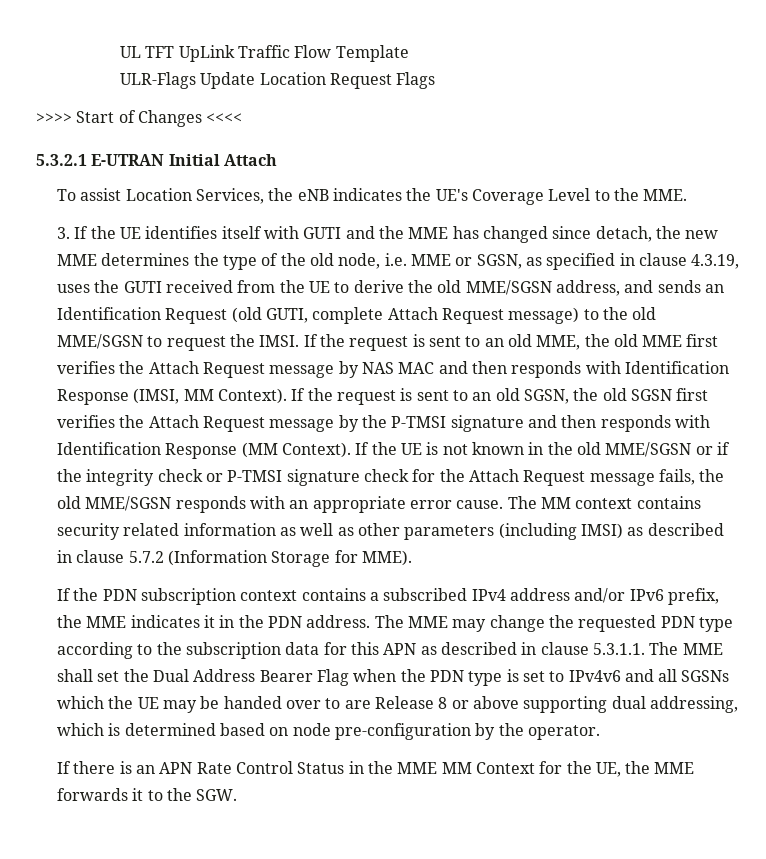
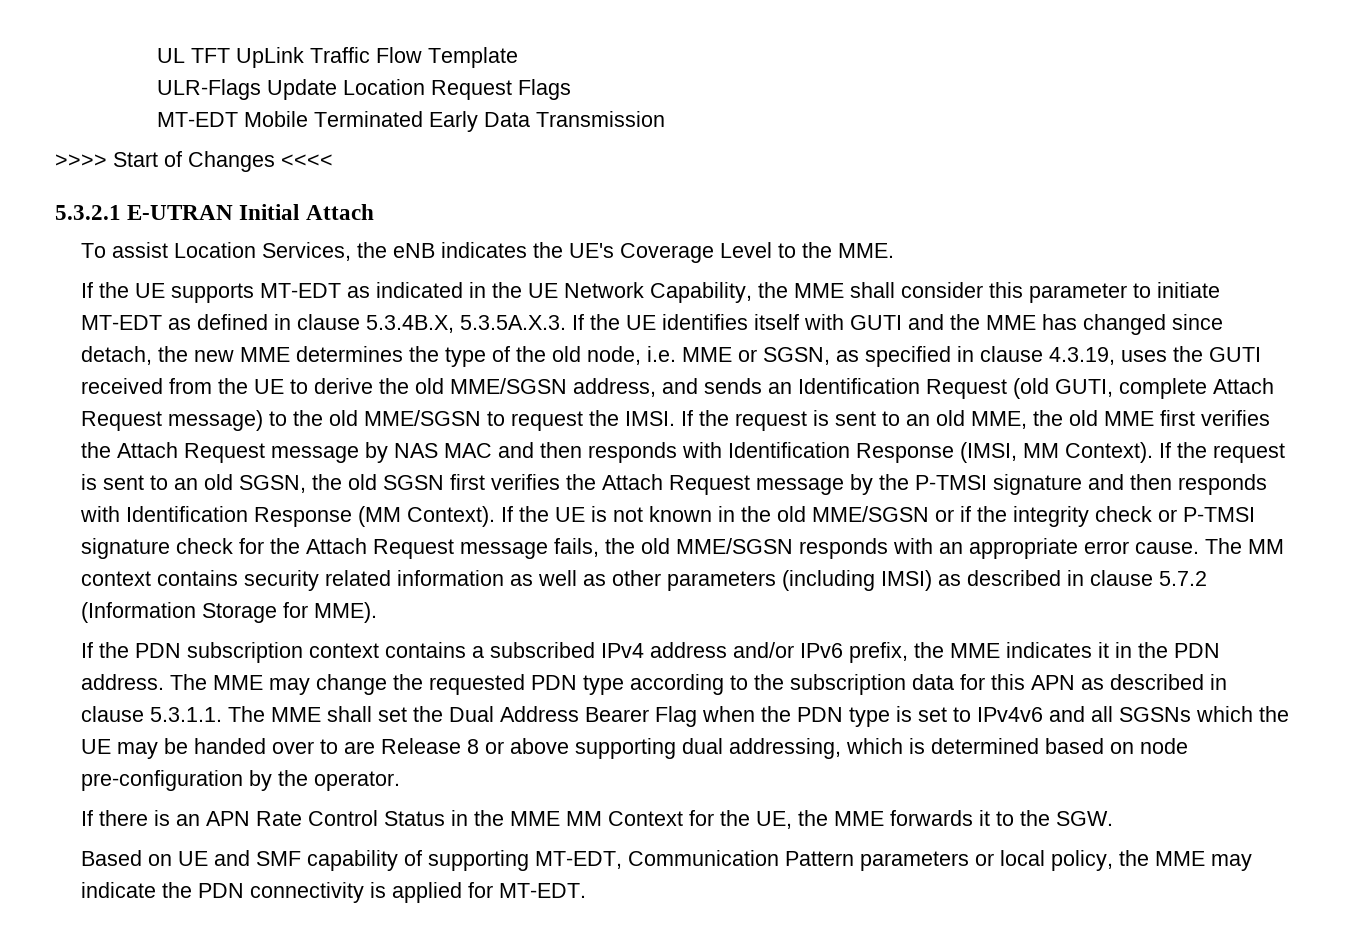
+ MT-EDT Mobile Terminated Early Data Transmission
- 3. If the UE identifies itself with GUTI and the MME has changed since detach, the new MME determines the type of the old node, i.e. MME or SGSN, as specified in clause 4.3.19, uses the GUTI received from the UE to derive the old MME/SGSN address, and sends an Identification Request (old GUTI, complete Attach Request message) to the old MME/SGSN to request the IMSI.
+ If the UE supports MT-EDT as indicated in the UE Network Capability, the MME shall consider this parameter to initiate MT-EDT as defined in clause 5.3.4B.X, 5.3.5A.X.3. If the UE identifies itself with GUTI and the MME has changed since detach, the new MME determines the type of the old node, i.e. MME or SGSN, as specified in clause 4.3.19, uses the GUTI received from the UE to derive the old MME/SGSN address, and sends an Identification Request (old GUTI, complete Attach Request message) to the old MME/SGSN to request the IMSI.
+ Based on UE and SMF capability of supporting MT-EDT, Communication Pattern parameters or local policy, the MME may indicate the PDN connectivity is applied for MT-EDT.

